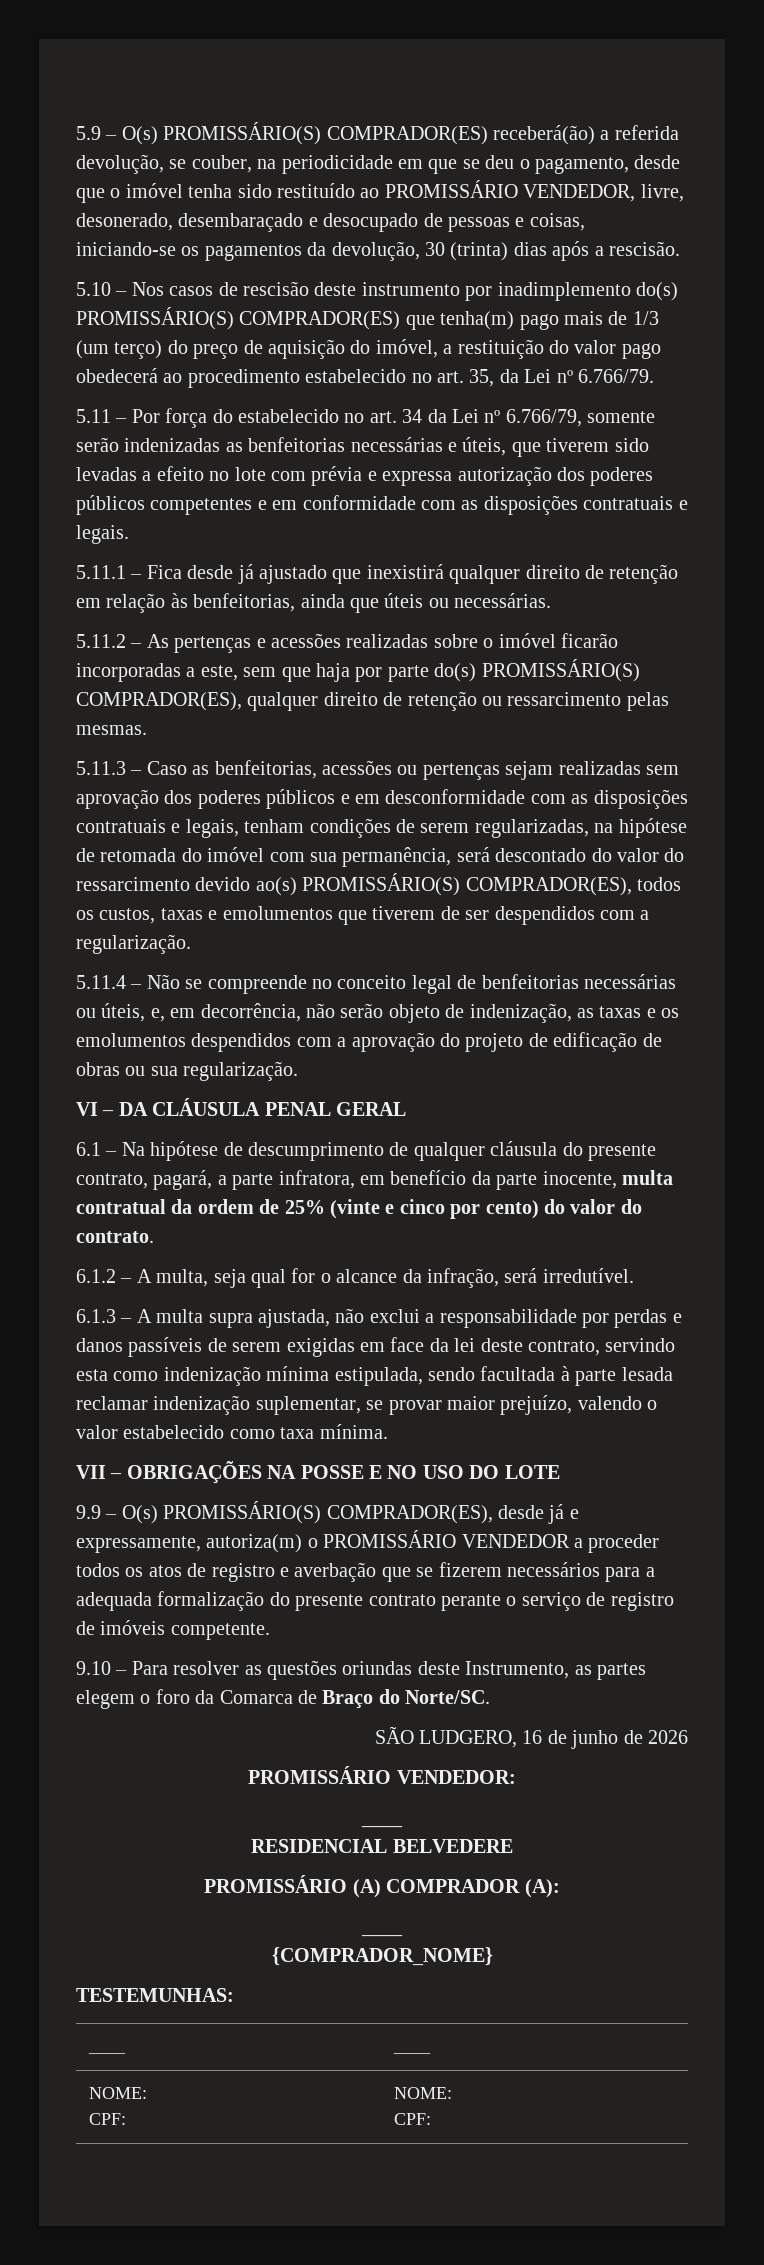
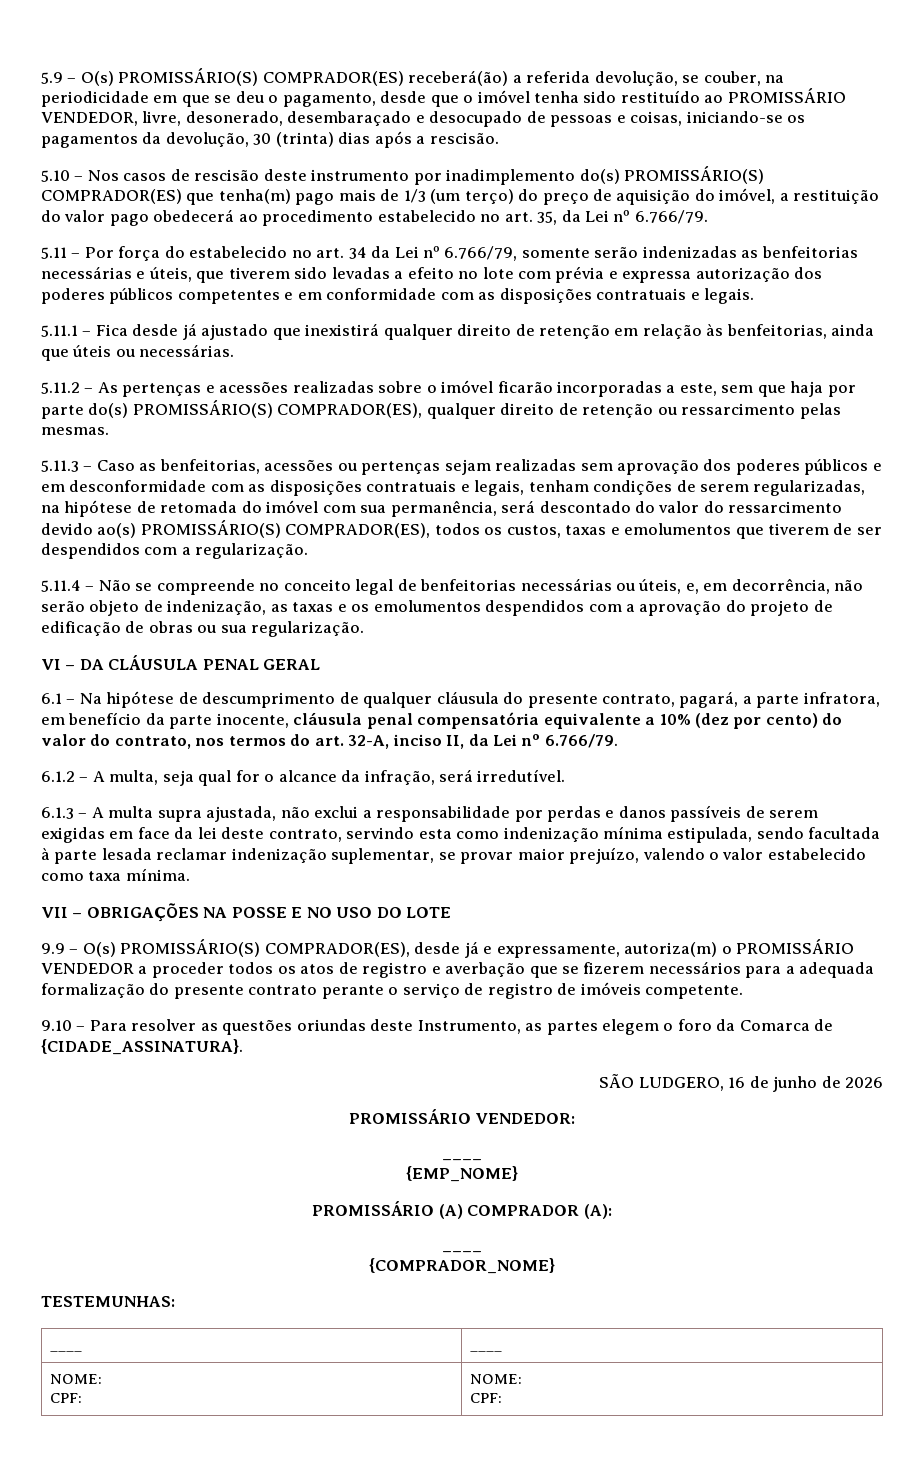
- 6.1 – Na hipótese de descumprimento de qualquer cláusula do presente contrato, pagará, a parte infratora, em benefício da parte inocente, multa contratual da ordem de 25% (vinte e cinco por cento) do valor do contrato.
+ 6.1 – Na hipótese de descumprimento de qualquer cláusula do presente contrato, pagará, a parte infratora, em benefício da parte inocente, cláusula penal compensatória equivalente a 10% (dez por cento) do valor do contrato, nos termos do art. 32-A, inciso II, da Lei nº 6.766/79.
- 9.10 – Para resolver as questões oriundas deste Instrumento, as partes elegem o foro da Comarca de Braço do Norte/SC.
+ 9.10 – Para resolver as questões oriundas deste Instrumento, as partes elegem o foro da Comarca de {CIDADE_ASSINATURA}.
- RESIDENCIAL BELVEDERE
+ {EMP_NOME}

